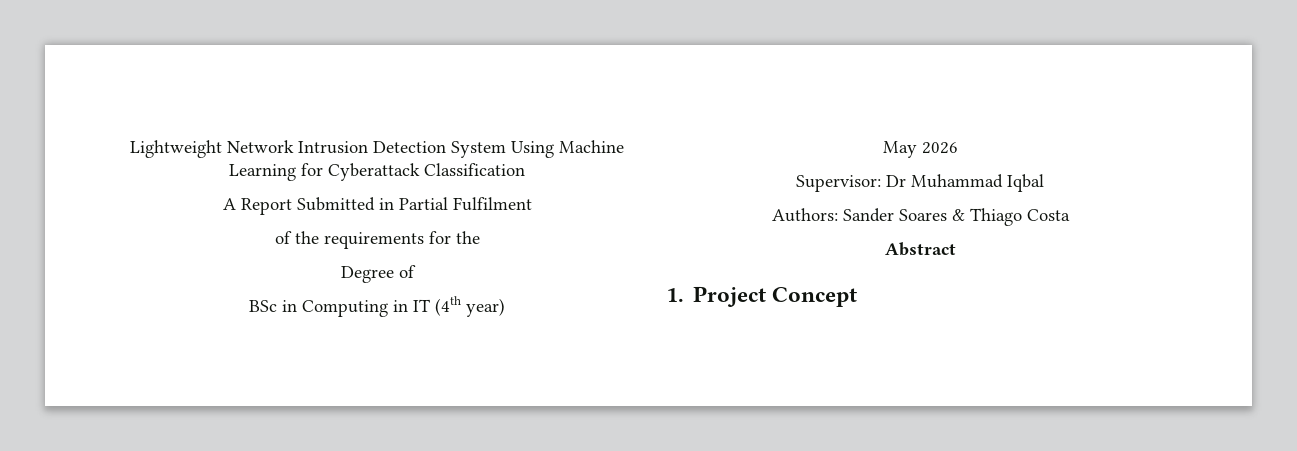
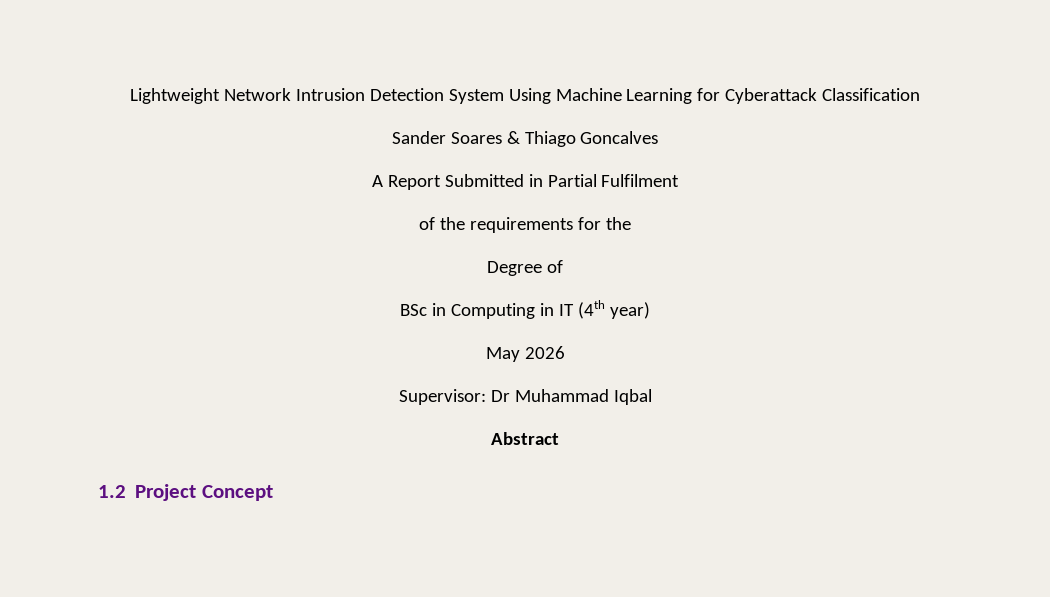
+ Sander Soares & Thiago Goncalves
- Authors: Sander Soares & Thiago Costa
- 1. Project Concept
+ 1.2 Project Concept

